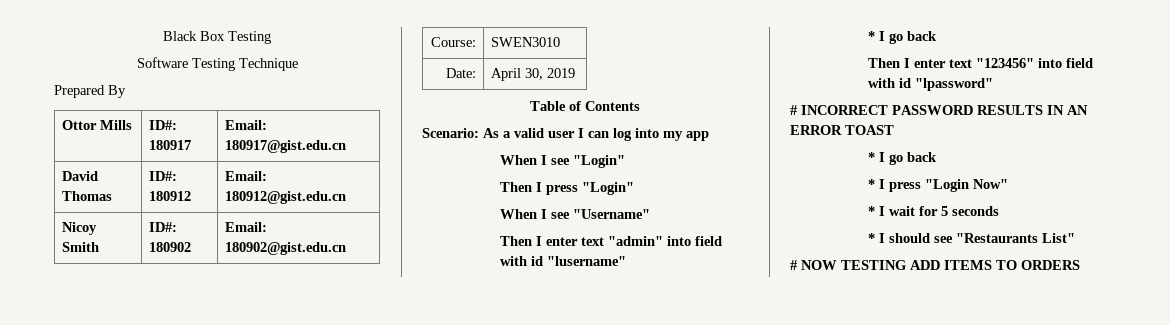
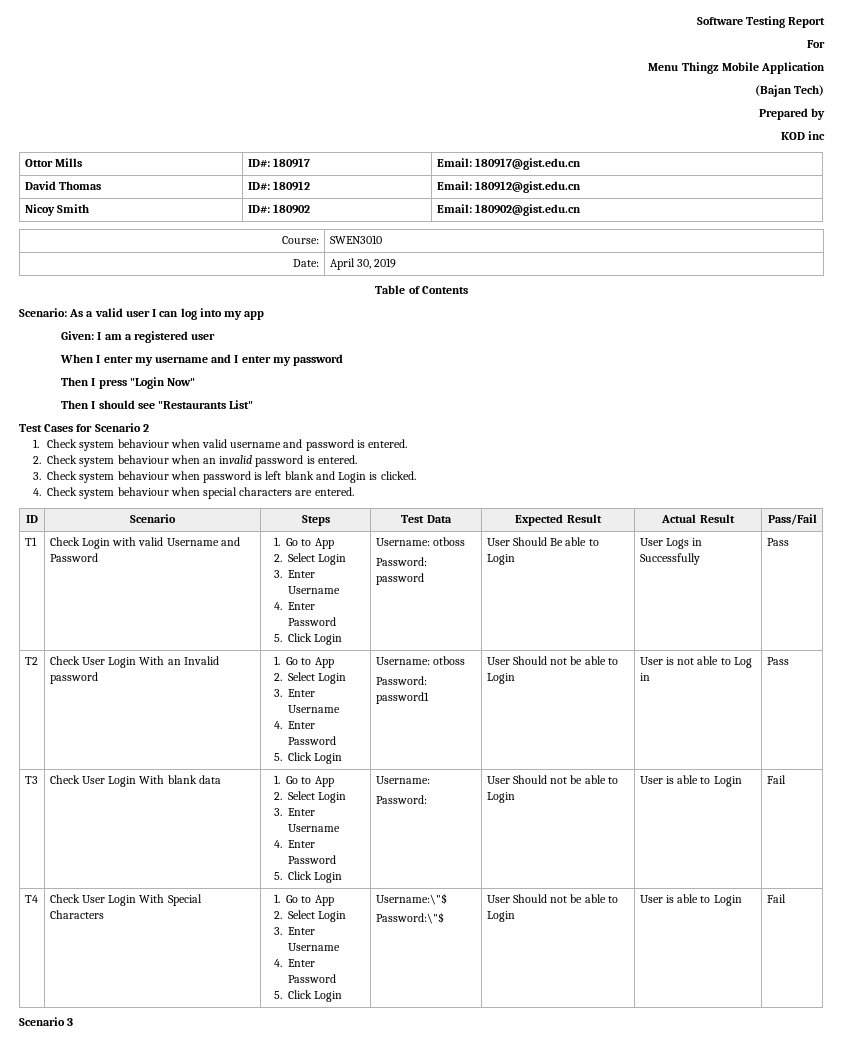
- Black Box Testing
- Software Testing Technique
- Prepared By
+ Software Testing Report
+ For
+ Menu Thingz Mobile Application
+ (Bajan Tech)
+ Prepared by
+ KOD inc
- When I see "Login"
- Then I press "Login"
- When I see "Username"
- Then I enter text "admin" into field with id "lusername"
- * I go back
- Then I enter text "123456" into field with id "lpassword"
- # INCORRECT PASSWORD RESULTS IN AN ERROR TOAST
- * I go back
- * I press "Login Now"
- * I wait for 5 seconds
- * I should see "Restaurants List"
+ Given: I am a registered user
+ When I enter my username and I enter my password
+ Then I press "Login Now"
+ Then I should see "Restaurants List"
- # NOW TESTING ADD ITEMS TO ORDERS
+ Test Cases for Scenario 2
+ 1. Check system behaviour when valid username and password is entered.
+ 2. Check system behaviour when an invalid password is entered.
+ 3. Check system behaviour when password is left blank and Login is clicked.
+ 4. Check system behaviour when special characters are entered.
+ ID | Scenario | Steps | Test Data | Expected Result | Actual Result | Pass/Fail
+ T1 | Check Login with valid Username and Password | 1. Go to App
+ 2. Select Login
+ 3. Enter Username
+ 4. Enter Password
+ 5. Click Login | Username: otboss
+ Password: password | User Should Be able to Login | User Logs in Successfully | Pass
+ T2 | Check User Login With an Invalid password | 1. Go to App
+ 2. Select Login
+ 3. Enter Username
+ 4. Enter Password
+ 5. Click Login | Username: otboss
+ Password: password1 | User Should not be able to Login | User is not able to Log in | Pass
+ T3 | Check User Login With blank data | 1. Go to App
+ 2. Select Login
+ 3. Enter Username
+ 4. Enter Password
+ 5. Click Login | Username:
+ Password: | User Should not be able to Login | User is able to Login | Fail
+ T4 | Check User Login With Special Characters | 1. Go to App
+ 2. Select Login
+ 3. Enter Username
+ 4. Enter Password
+ 5. Click Login | Username:\"$
+ Password:\"$ | User Should not be able to Login | User is able to Login | Fail
+ Scenario 3

